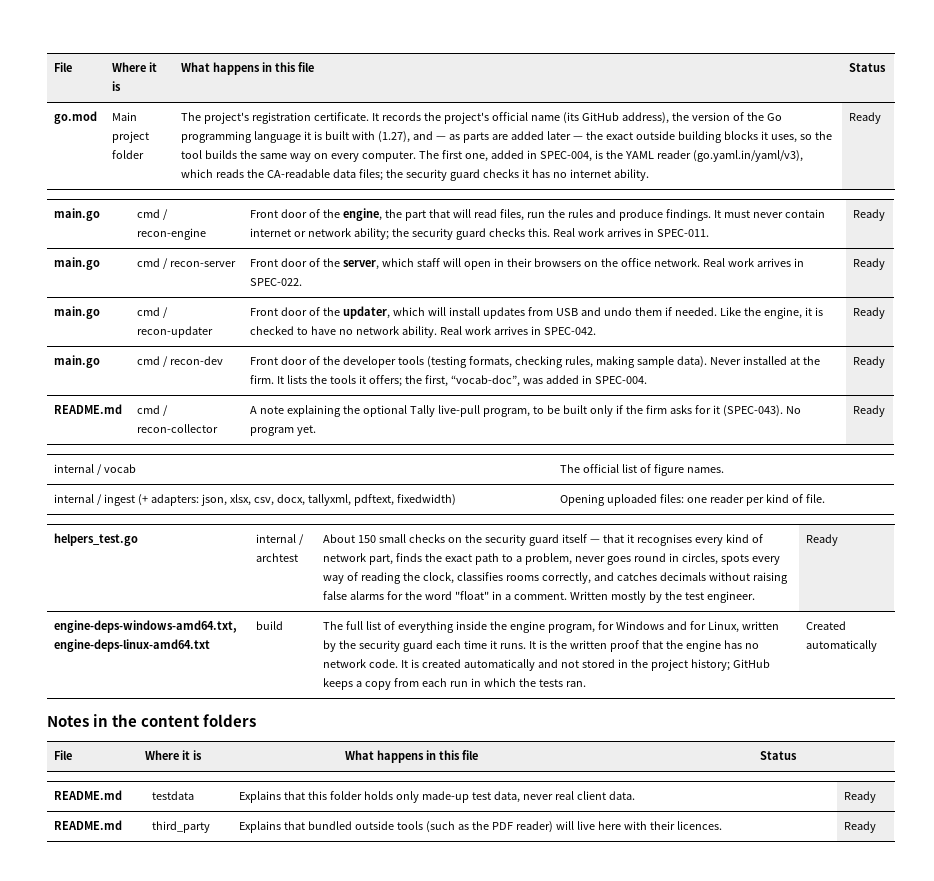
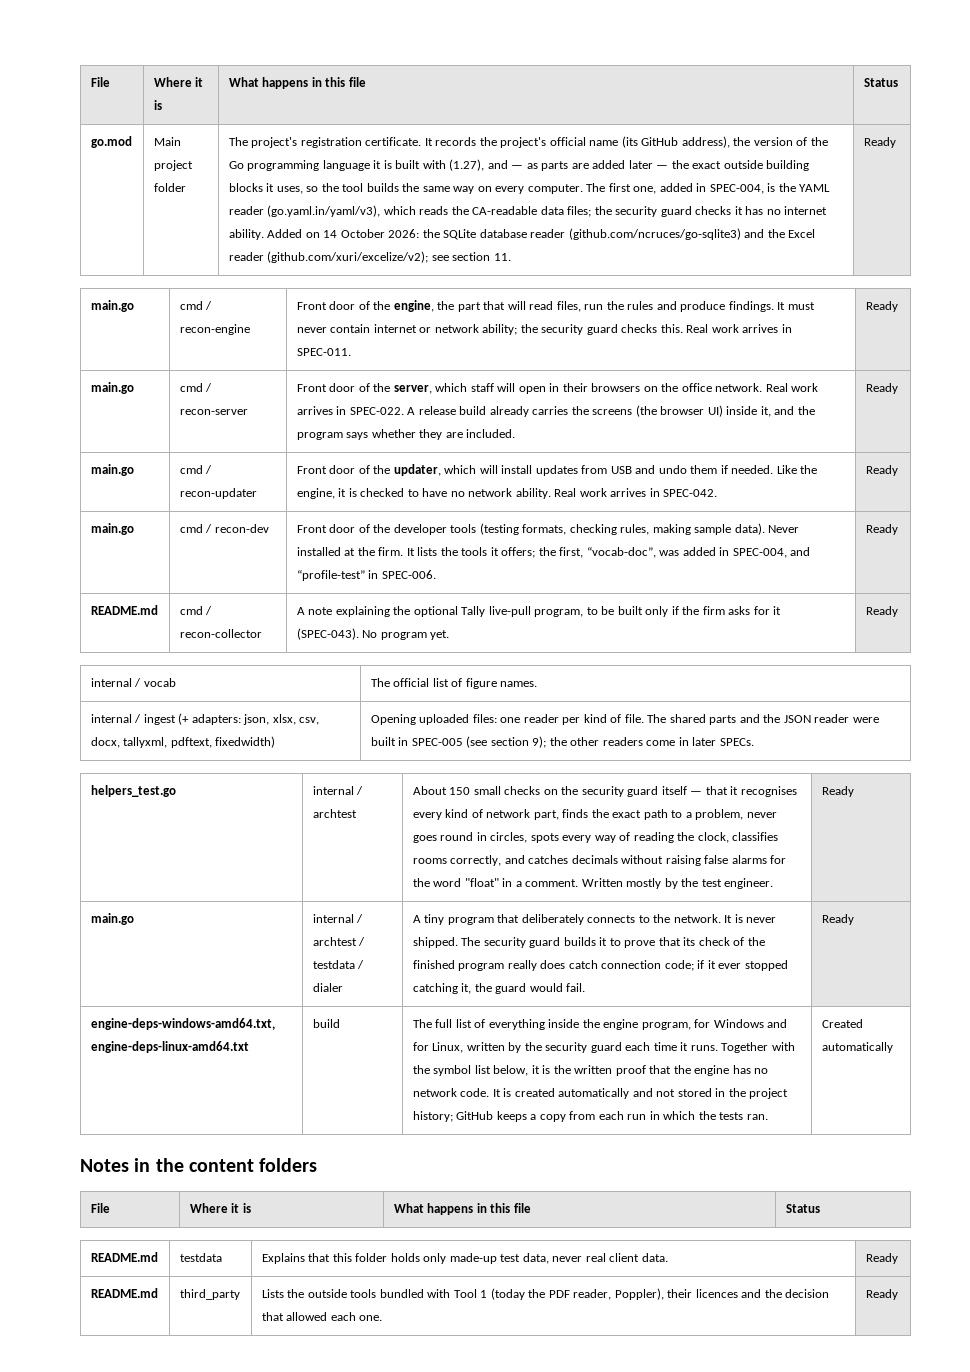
+ Added on 14 October 2026: the SQLite database reader (github.com/ncruces/go-sqlite3) and the Excel reader (github.com/xuri/excelize/v2); see section 11.
+ A release build already carries the screens (the browser UI) inside it, and the program says whether they are included.
- main.go | cmd / recon-dev | Front door of the developer tools (testing formats, checking rules, making sample data). Never installed at the firm. It lists the tools it offers; the first, “vocab-doc”, was added in SPEC-004. | Ready
+ main.go | cmd / recon-dev | Front door of the developer tools (testing formats, checking rules, making sample data). Never installed at the firm. It lists the tools it offers; the first, “vocab-doc”, was added in SPEC-004, and “profile-test” in SPEC-006. | Ready
+ The shared parts and the JSON reader were built in SPEC-005 (see section 9); the other readers come in later SPECs.
+ main.go | internal / archtest / testdata / dialer | A tiny program that deliberately connects to the network. It is never shipped. The security guard builds it to prove that its check of the finished program really does catch connection code; if it ever stopped catching it, the guard would fail. | Ready
- It is the written proof that the engine has no network code.
+ Together with the symbol list below, it is the written proof that the engine has no network code.
- README.md | third_party | Explains that bundled outside tools (such as the PDF reader) will live here with their licences. | Ready
+ README.md | third_party | Lists the outside tools bundled with Tool 1 (today the PDF reader, Poppler), their licences and the decision that allowed each one. | Ready

